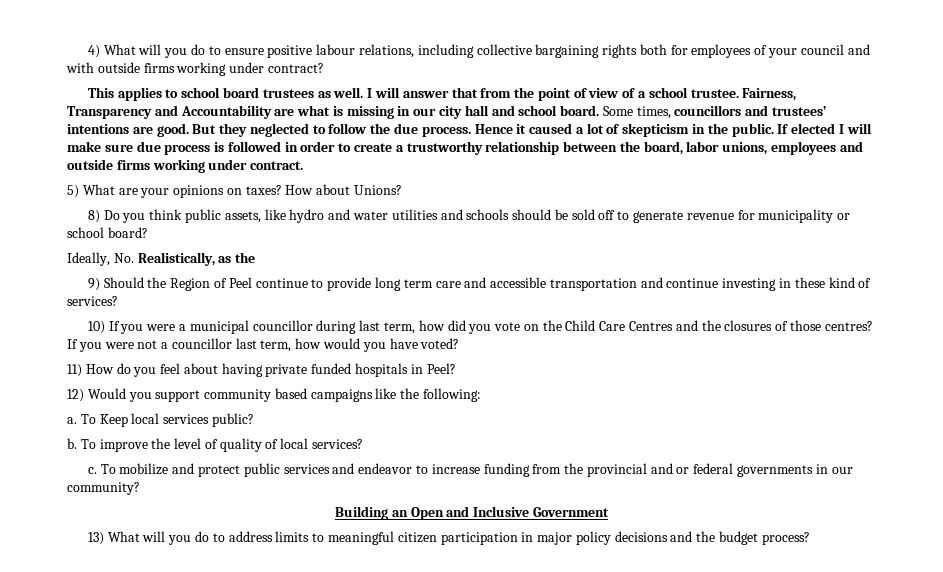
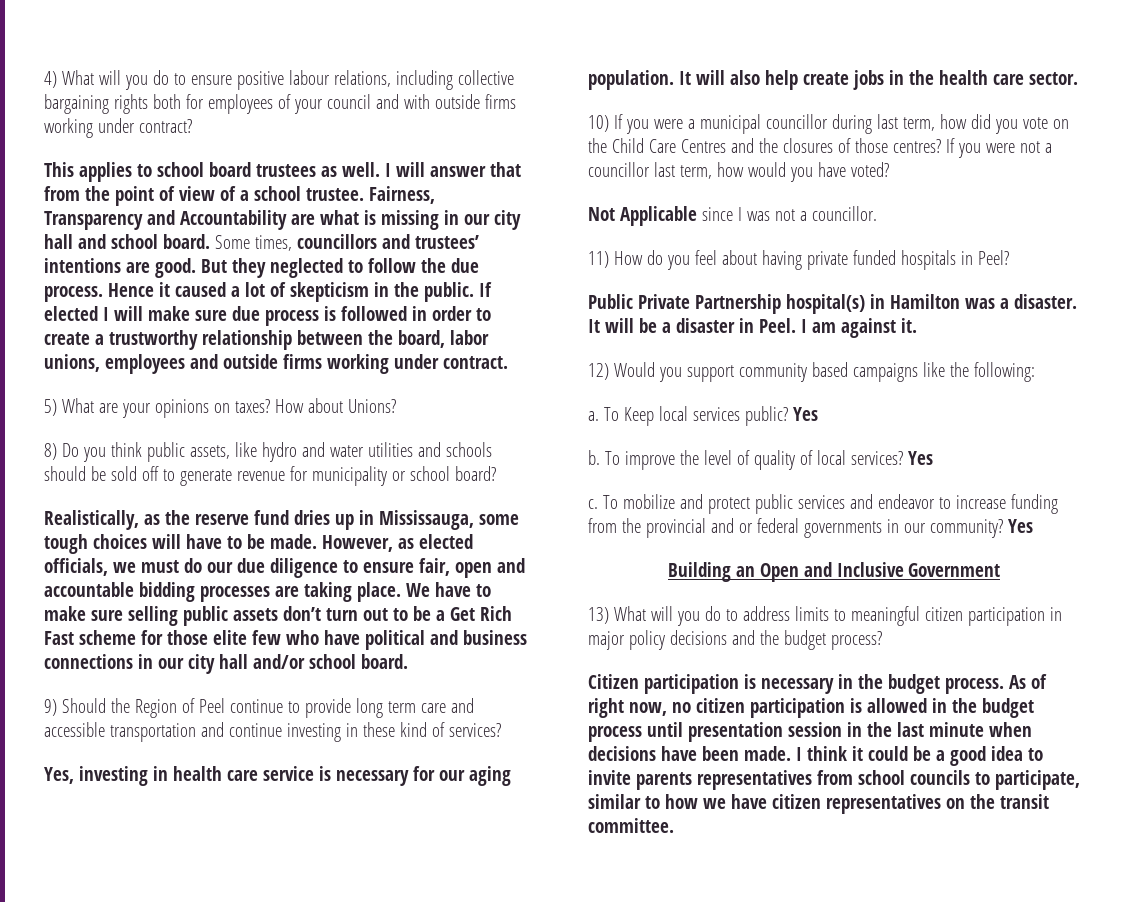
- Ideally, No. Realistically, as the
+ Realistically, as the reserve fund dries up in Mississauga, some tough choices will have to be made. However, as elected officials, we must do our due diligence to ensure fair, open and accountable bidding processes are taking place. We have to make sure selling public assets don’t turn out to be a Get Rich Fast scheme for those elite few who have political and business connections in our city hall and/or school board.
+ Yes, investing in health care service is necessary for our aging population. It will also help create jobs in the health care sector.
+ Not Applicable since I was not a councillor.
+ Public Private Partnership hospital(s) in Hamilton was a disaster. It will be a disaster in Peel. I am against it.
- To Keep local services public?
+ To Keep local services public? Yes
- To improve the level of quality of local services?
+ To improve the level of quality of local services? Yes
- To mobilize and protect public services and endeavor to increase funding from the provincial and or federal governments in our community?
+ To mobilize and protect public services and endeavor to increase funding from the provincial and or federal governments in our community? Yes
+ Citizen participation is necessary in the budget process. As of right now, no citizen participation is allowed in the budget process until presentation session in the last minute when decisions have been made. I think it could be a good idea to invite parents representatives from school councils to participate, similar to how we have citizen representatives on the transit committee.

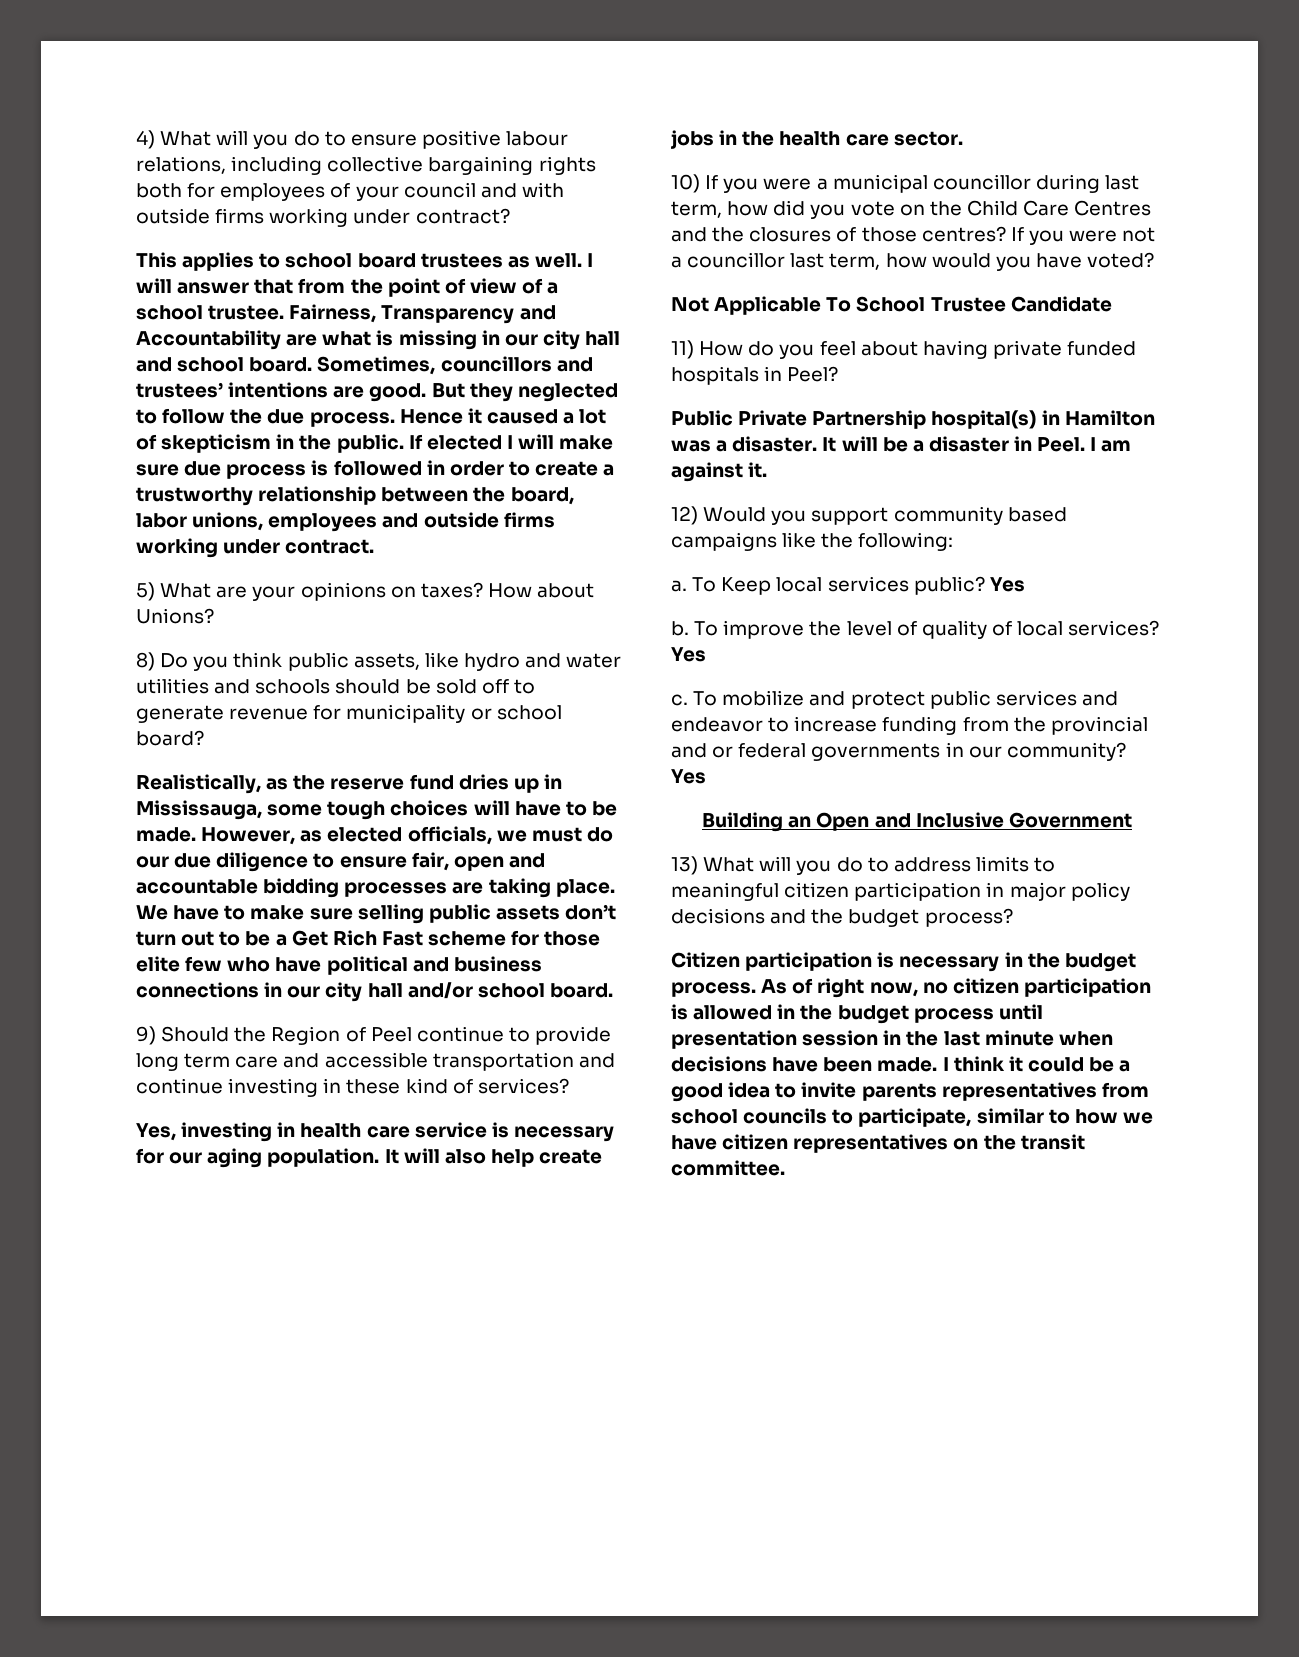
- Some times, councillors and trustees’ intentions are good.
+ Sometimes, councillors and trustees’ intentions are good.
- Not Applicable since I was not a councillor.
+ Not Applicable To School Trustee Candidate

